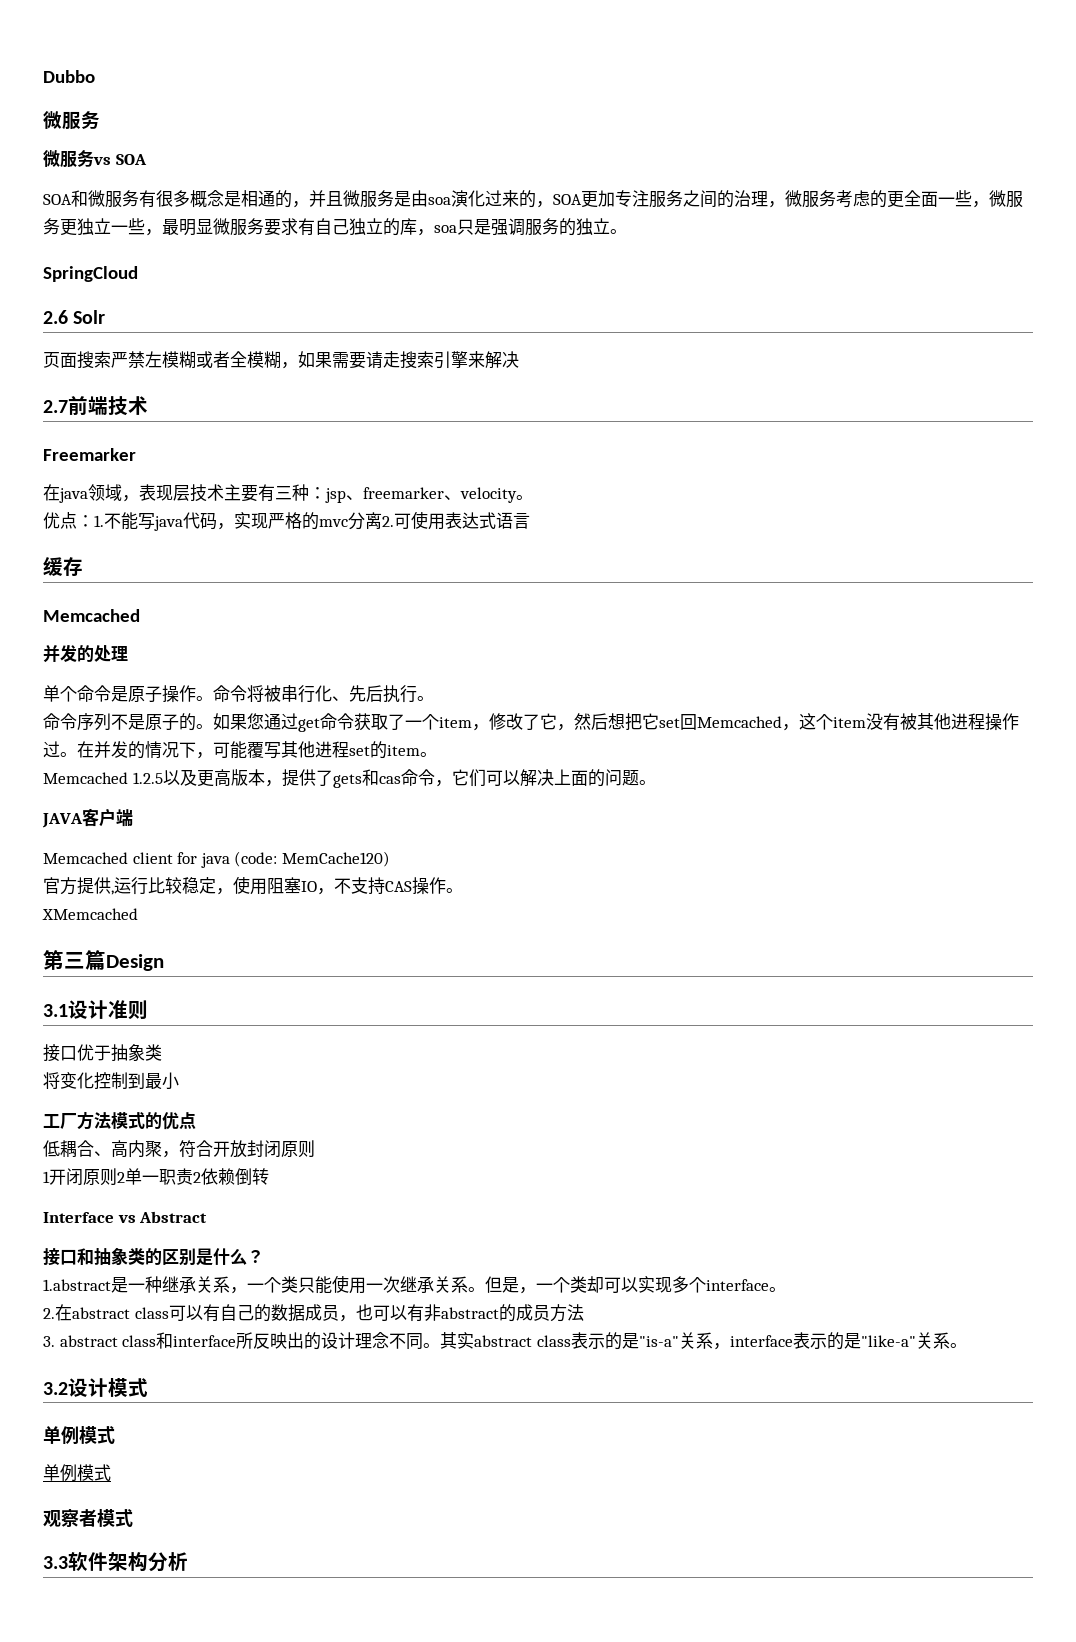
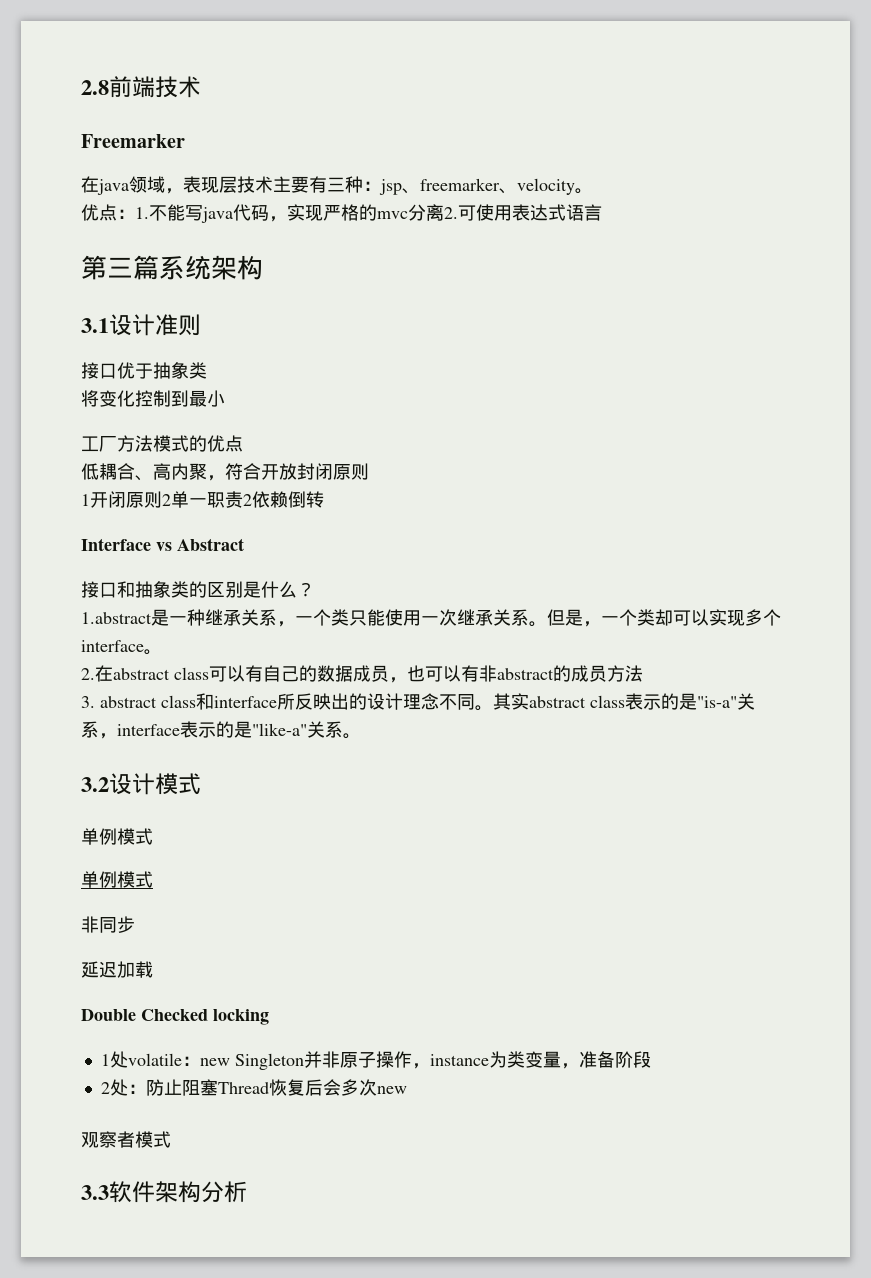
- Dubbo
- 微服务
- 微服务vs SOA
- SOA和微服务有很多概念是相通的，并且微服务是由soa演化过来的，SOA更加专注服务之间的治理，微服务考虑的更全面一些，微服务更独立一些，最明显微服务要求有自己独立的库，soa只是强调服务的独立。
- SpringCloud
- 2.6 Solr
- 页面搜索严禁左模糊或者全模糊，如果需要请走搜索引擎来解决
- 2.7前端技术
+ 2.8前端技术
- 缓存
- Memcached
- 并发的处理
- 单个命令是原子操作。命令将被串行化、先后执行。
- 命令序列不是原子的。如果您通过get命令获取了一个item，修改了它，然后想把它set回Memcached，这个item没有被其他进程操作过。在并发的情况下，可能覆写其他进程set的item。
- Memcached 1.2.5以及更高版本，提供了gets和cas命令，它们可以解决上面的问题。
- JAVA客户端
- Memcached client for java (code: MemCache120)
- 官方提供,运行比较稳定，使用阻塞IO，不支持CAS操作。
- XMemcached
- 第三篇Design
+ 第三篇系统架构
+ 非同步
+ 延迟加载
+ Double Checked locking
+ 1处volatile：new Singleton并非原子操作，instance为类变量，准备阶段
+ 2处：防止阻塞Thread恢复后会多次new

